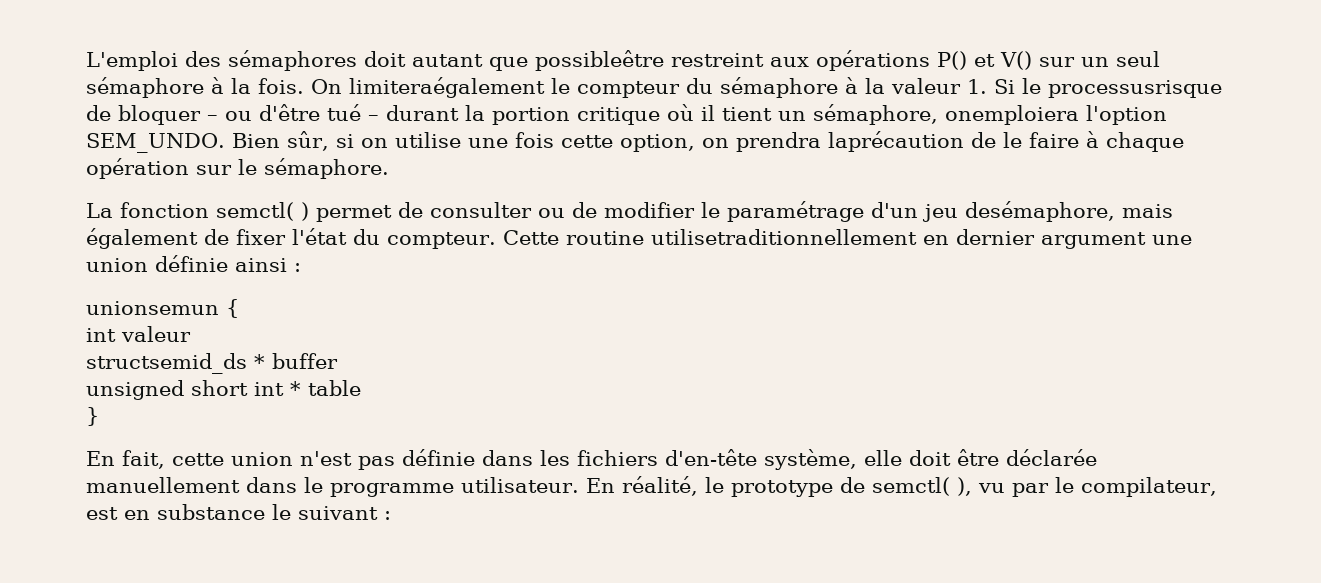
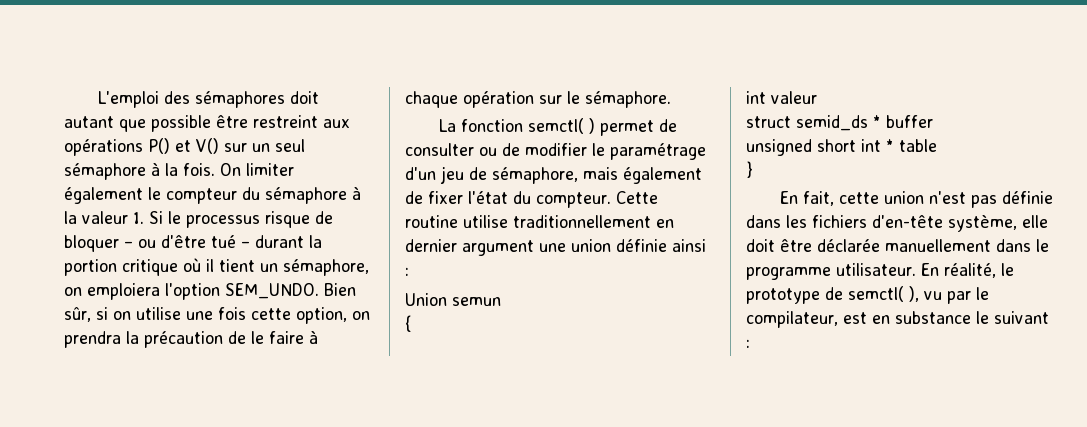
- L'emploi des sémaphores doit autant que possibleêtre restreint aux opérations P() et V() sur un seul sémaphore à la fois.
+ L'emploi des sémaphores doit autant que possible être restreint aux opérations P() et V() sur un seul sémaphore à la fois.
- On limiteraégalement le compteur du sémaphore à la valeur 1. Si le processusrisque de bloquer – ou d'être tué – durant la portion critique où il tient un sémaphore, onemploiera l'option SEM_UNDO.
+ On limiter également le compteur du sémaphore à la valeur 1. Si le processus risque de bloquer – ou d'être tué – durant la portion critique où il tient un sémaphore, on emploiera l'option SEM_UNDO.
- Bien sûr, si on utilise une fois cette option, on prendra laprécaution de le faire à chaque opération sur le sémaphore.
+ Bien sûr, si on utilise une fois cette option, on prendra la précaution de le faire à chaque opération sur le sémaphore.
- La fonction semctl( ) permet de consulter ou de modifier le paramétrage d'un jeu desémaphore, mais également de fixer l'état du compteur.
+ La fonction semctl( ) permet de consulter ou de modifier le paramétrage d'un jeu de sémaphore, mais également de fixer l'état du compteur.
- Cette routine utilisetraditionnellement en dernier argument une union définie ainsi :
+ Cette routine utilise traditionnellement en dernier argument une union définie ainsi :
- unionsemun {
+ Union semun
+ {
- structsemid_ds * buffer
+ struct semid_ds * buffer

